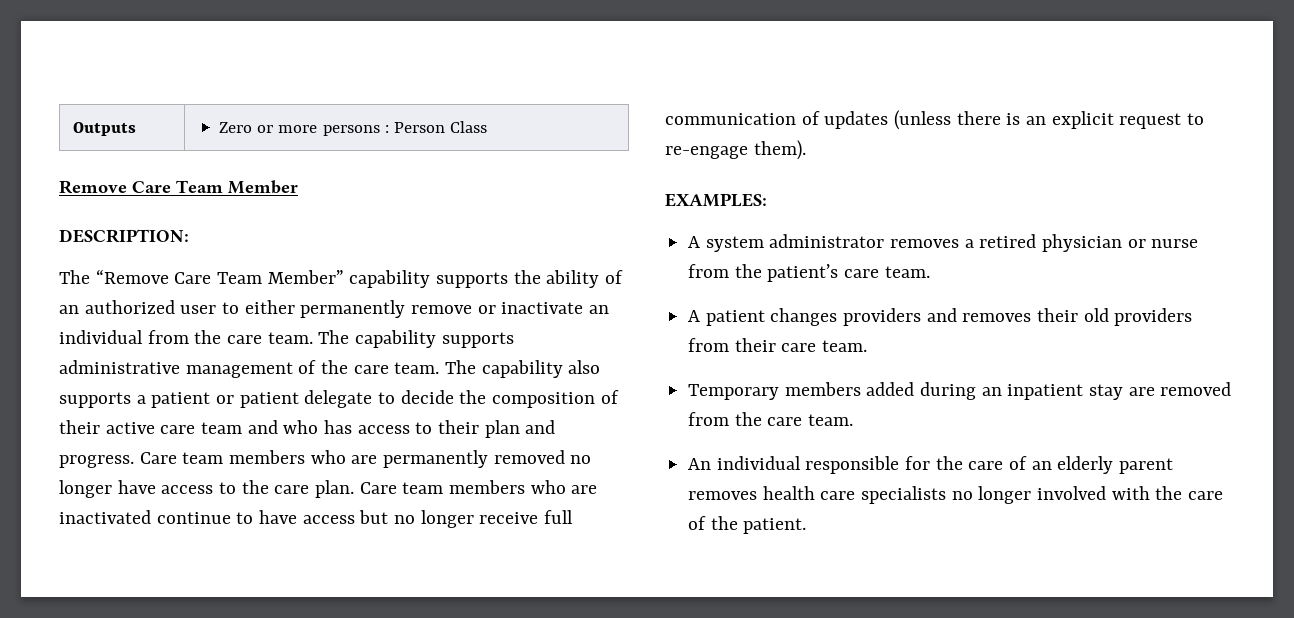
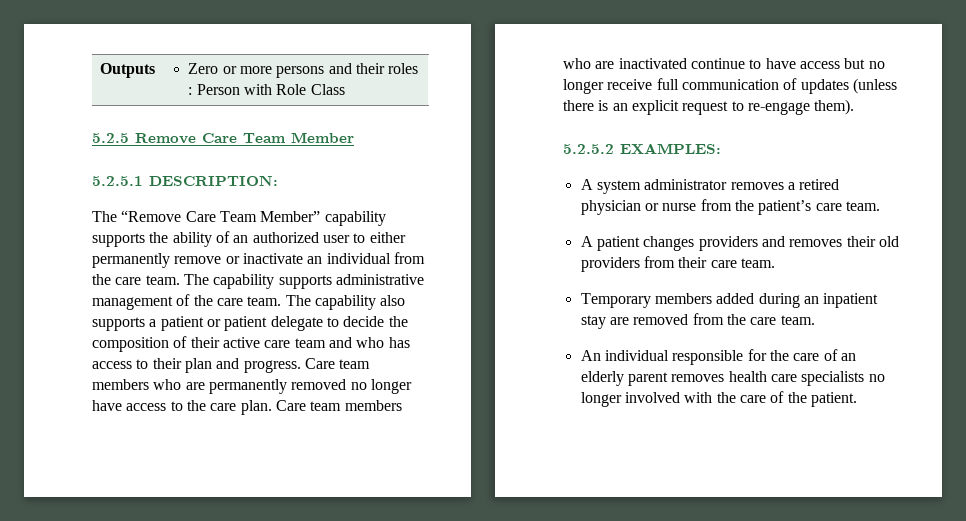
- Outputs | Zero or more persons : Person Class
+ Outputs | Zero or more persons and their roles : Person with Role Class
- Remove Care Team Member
+ 5.2.5 Remove Care Team Member
- DESCRIPTION:
+ 5.2.5.1 DESCRIPTION:
- EXAMPLES:
+ 5.2.5.2 EXAMPLES:

